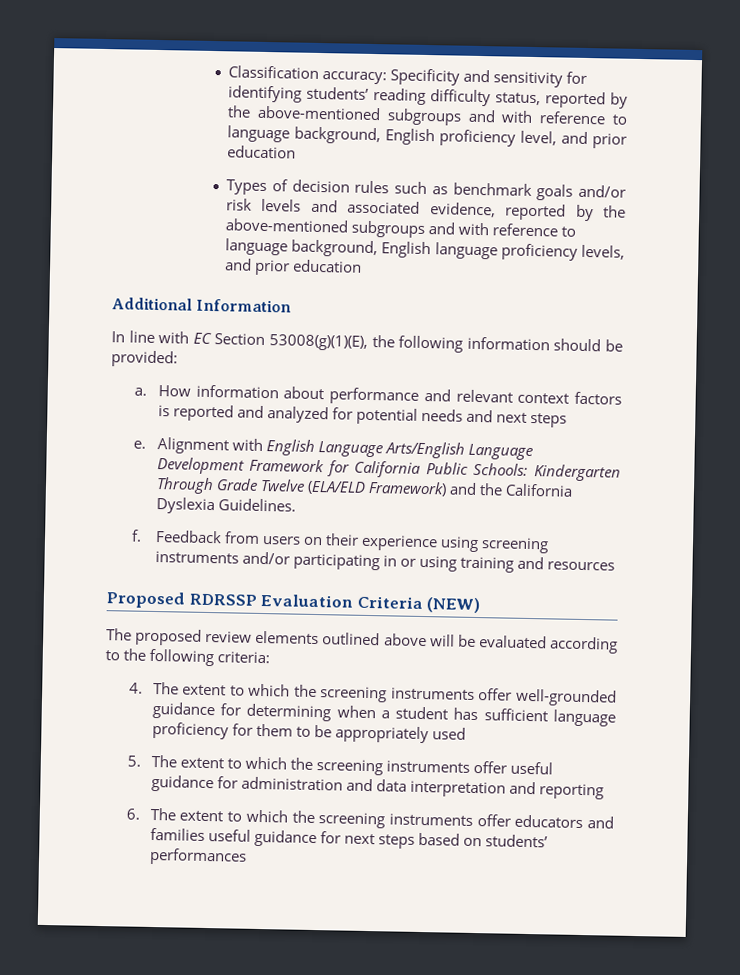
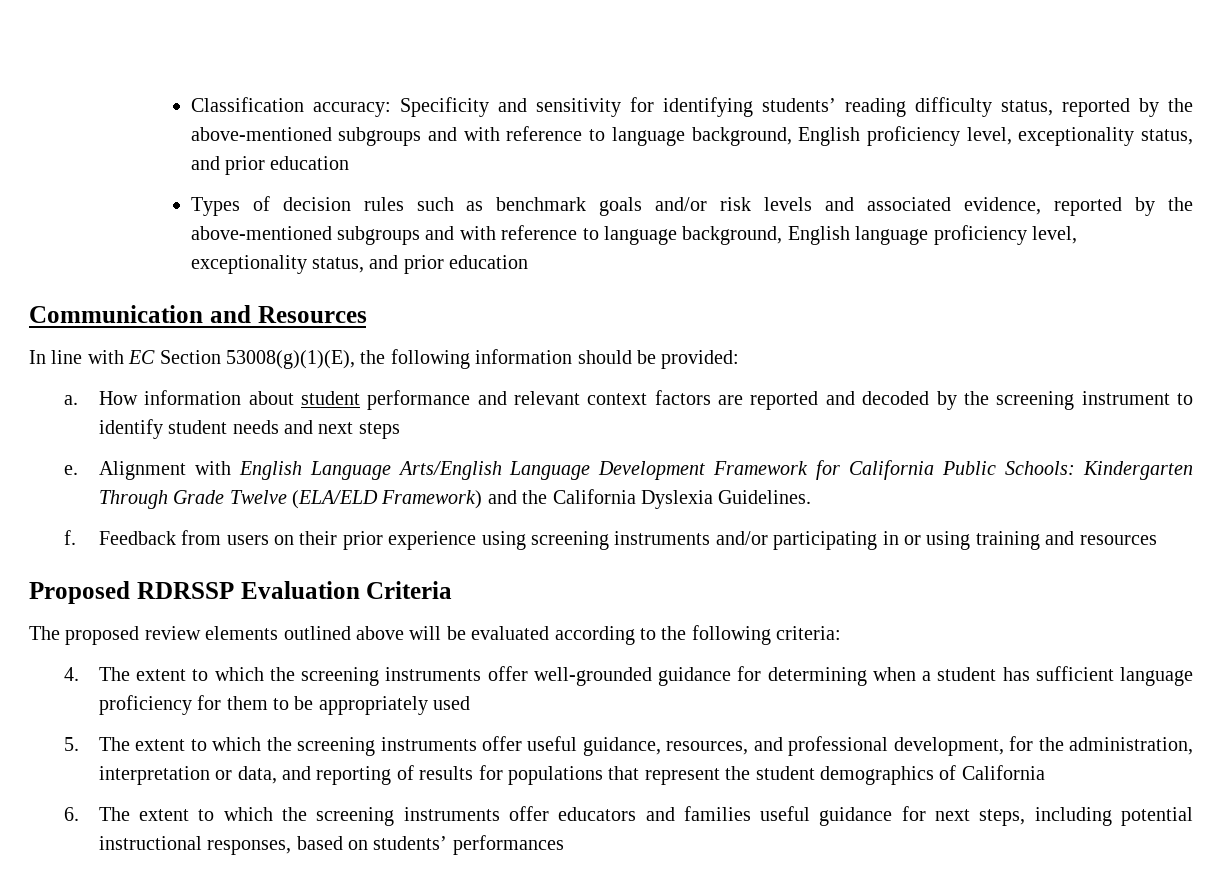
- Classification accuracy: Specificity and sensitivity for identifying students’ reading difficulty status, reported by the above-mentioned subgroups and with reference to language background, English proficiency level, and prior education
+ Classification accuracy: Specificity and sensitivity for identifying students’ reading difficulty status, reported by the above-mentioned subgroups and with reference to language background, English proficiency level, exceptionality status, and prior education
- Types of decision rules such as benchmark goals and/or risk levels and associated evidence, reported by the above-mentioned subgroups and with reference to language background, English language proficiency levels, and prior education
- Additional Information
+ Types of decision rules such as benchmark goals and/or risk levels and associated evidence, reported by the above-mentioned subgroups and with reference to language background, English language proficiency level, exceptionality status, and prior education
+ Communication and Resources
- How information about performance and relevant context factors is reported and analyzed for potential needs and next steps
+ How information about student performance and relevant context factors are reported and decoded by the screening instrument to identify student needs and next steps
- Feedback from users on their experience using screening instruments and/or participating in or using training and resources
+ Feedback from users on their prior experience using screening instruments and/or participating in or using training and resources
- Proposed RDRSSP Evaluation Criteria (NEW)
+ Proposed RDRSSP Evaluation Criteria
- 5. The extent to which the screening instruments offer useful guidance for administration and data interpretation and reporting
+ 5. The extent to which the screening instruments offer useful guidance, resources, and professional development, for the administration, interpretation or data, and reporting of results for populations that represent the student demographics of California
- 6. The extent to which the screening instruments offer educators and families useful guidance for next steps based on students’ performances
+ 6. The extent to which the screening instruments offer educators and families useful guidance for next steps, including potential instructional responses, based on students’ performances

